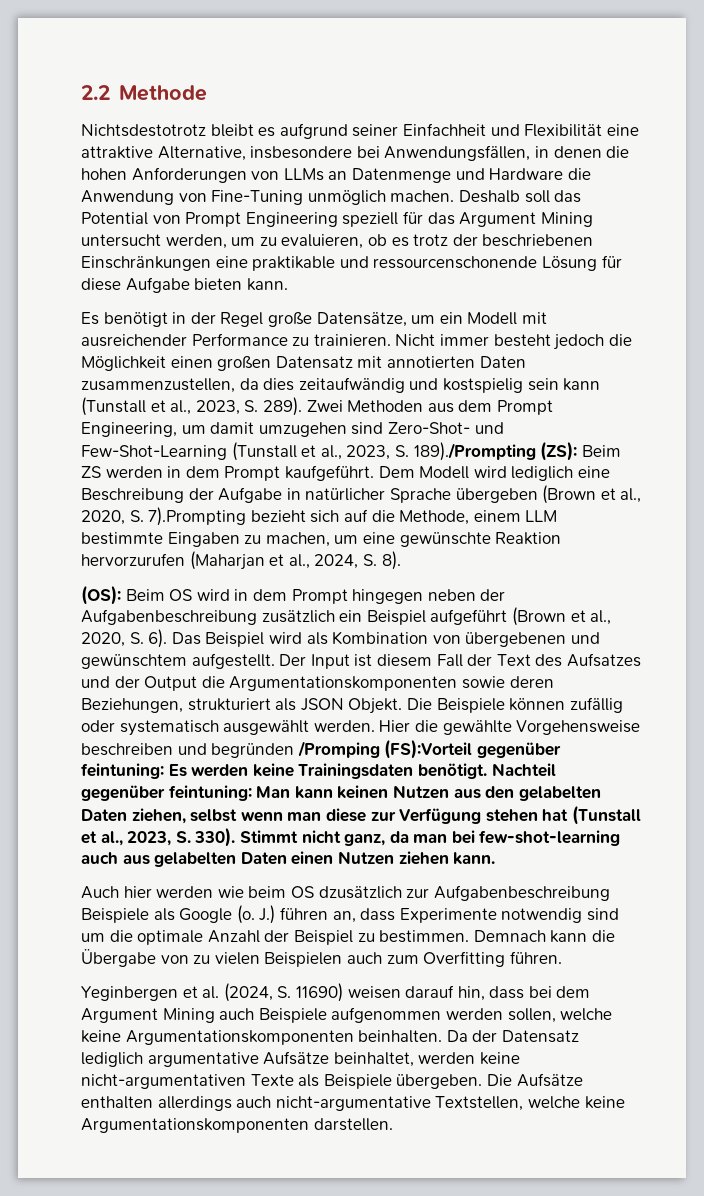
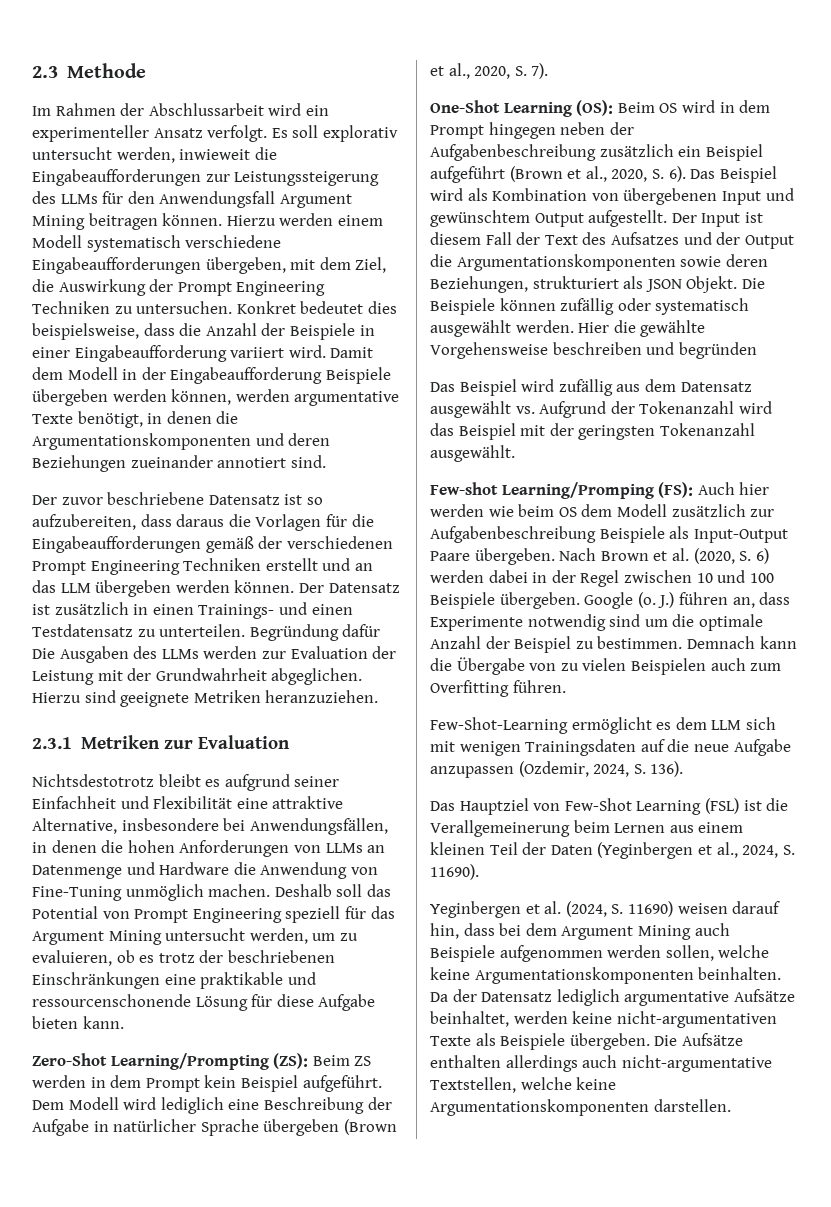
- 2.2 Methode
+ 2.3 Methode
+ Im Rahmen der Abschlussarbeit wird ein experimenteller Ansatz verfolgt. Es soll explorativ untersucht werden, inwieweit die Eingabeaufforderungen zur Leistungssteigerung des LLMs für den Anwendungsfall Argument Mining beitragen können. Hierzu werden einem Modell systematisch verschiedene Eingabeaufforderungen übergeben, mit dem Ziel, die Auswirkung der Prompt Engineering Techniken zu untersuchen. Konkret bedeutet dies beispielsweise, dass die Anzahl der Beispiele in einer Eingabeaufforderung variiert wird. Damit dem Modell in der Eingabeaufforderung Beispiele übergeben werden können, werden argumentative Texte benötigt, in denen die Argumentationskomponenten und deren Beziehungen zueinander annotiert sind.
+ Der zuvor beschriebene Datensatz ist so aufzubereiten, dass daraus die Vorlagen für die Eingabeaufforderungen gemäß der verschiedenen Prompt Engineering Techniken erstellt und an das LLM übergeben werden können. Der Datensatz ist zusätzlich in einen Trainings- und einen Testdatensatz zu unterteilen. Begründung dafür Die Ausgaben des LLMs werden zur Evaluation der Leistung mit der Grundwahrheit abgeglichen. Hierzu sind geeignete Metriken heranzuziehen.
+ 2.3.1 Metriken zur Evaluation
- Es benötigt in der Regel große Datensätze, um ein Modell mit ausreichender Performance zu trainieren. Nicht immer besteht jedoch die Möglichkeit einen großen Datensatz mit annotierten Daten zusammenzustellen, da dies zeitaufwändig und kostspielig sein kann (Tunstall et al., 2023, S. 289). Zwei Methoden aus dem Prompt Engineering, um damit umzugehen sind Zero-Shot- und Few-Shot-Learning (Tunstall et al., 2023, S. 189)./Prompting (ZS): Beim ZS werden in dem Prompt kaufgeführt.
+ Zero-Shot Learning/Prompting (ZS): Beim ZS werden in dem Prompt kein Beispiel aufgeführt.
- Dem Modell wird lediglich eine Beschreibung der Aufgabe in natürlicher Sprache übergeben (Brown et al., 2020, S. 7).Prompting bezieht sich auf die Methode, einem LLM bestimmte Eingaben zu machen, um eine gewünschte Reaktion hervorzurufen (Maharjan et al., 2024, S. 8).
- (OS): Beim OS wird in dem Prompt hingegen neben der Aufgabenbeschreibung zusätzlich ein Beispiel aufgeführt (Brown et al., 2020, S. 6).
+ Dem Modell wird lediglich eine Beschreibung der Aufgabe in natürlicher Sprache übergeben (Brown et al., 2020, S. 7).
+ One-Shot Learning (OS): Beim OS wird in dem Prompt hingegen neben der Aufgabenbeschreibung zusätzlich ein Beispiel aufgeführt (Brown et al., 2020, S. 6).
- Das Beispiel wird als Kombination von übergebenen und gewünschtem aufgestellt.
+ Das Beispiel wird als Kombination von übergebenen Input und gewünschtem Output aufgestellt.
- Hier die gewählte Vorgehensweise beschreiben und begründen /Promping (FS):Vorteil gegenüber feintuning: Es werden keine Trainingsdaten benötigt. Nachteil gegenüber feintuning: Man kann keinen Nutzen aus den gelabelten Daten ziehen, selbst wenn man diese zur Verfügung stehen hat (Tunstall et al., 2023, S. 330). Stimmt nicht ganz, da man bei few-shot-learning auch aus gelabelten Daten einen Nutzen ziehen kann.
- Auch hier werden wie beim OS dzusätzlich zur Aufgabenbeschreibung Beispiele als Google (o.
+ Hier die gewählte Vorgehensweise beschreiben und begründen
+ Das Beispiel wird zufällig aus dem Datensatz ausgewählt vs. Aufgrund der Tokenanzahl wird das Beispiel mit der geringsten Tokenanzahl ausgewählt.
+ Few-shot Learning/Promping (FS): Auch hier werden wie beim OS dem Modell zusätzlich zur Aufgabenbeschreibung Beispiele als Input-Output Paare übergeben. Nach Brown et al. (2020, S. 6) werden dabei in der Regel zwischen 10 und 100 Beispiele übergeben. Google (o.
+ Few-Shot-Learning ermöglicht es dem LLM sich mit wenigen Trainingsdaten auf die neue Aufgabe anzupassen (Ozdemir, 2024, S. 136).
+ Das Hauptziel von Few-Shot Learning (FSL) ist die Verallgemeinerung beim Lernen aus einem kleinen Teil der Daten (Yeginbergen et al., 2024, S. 11690).

